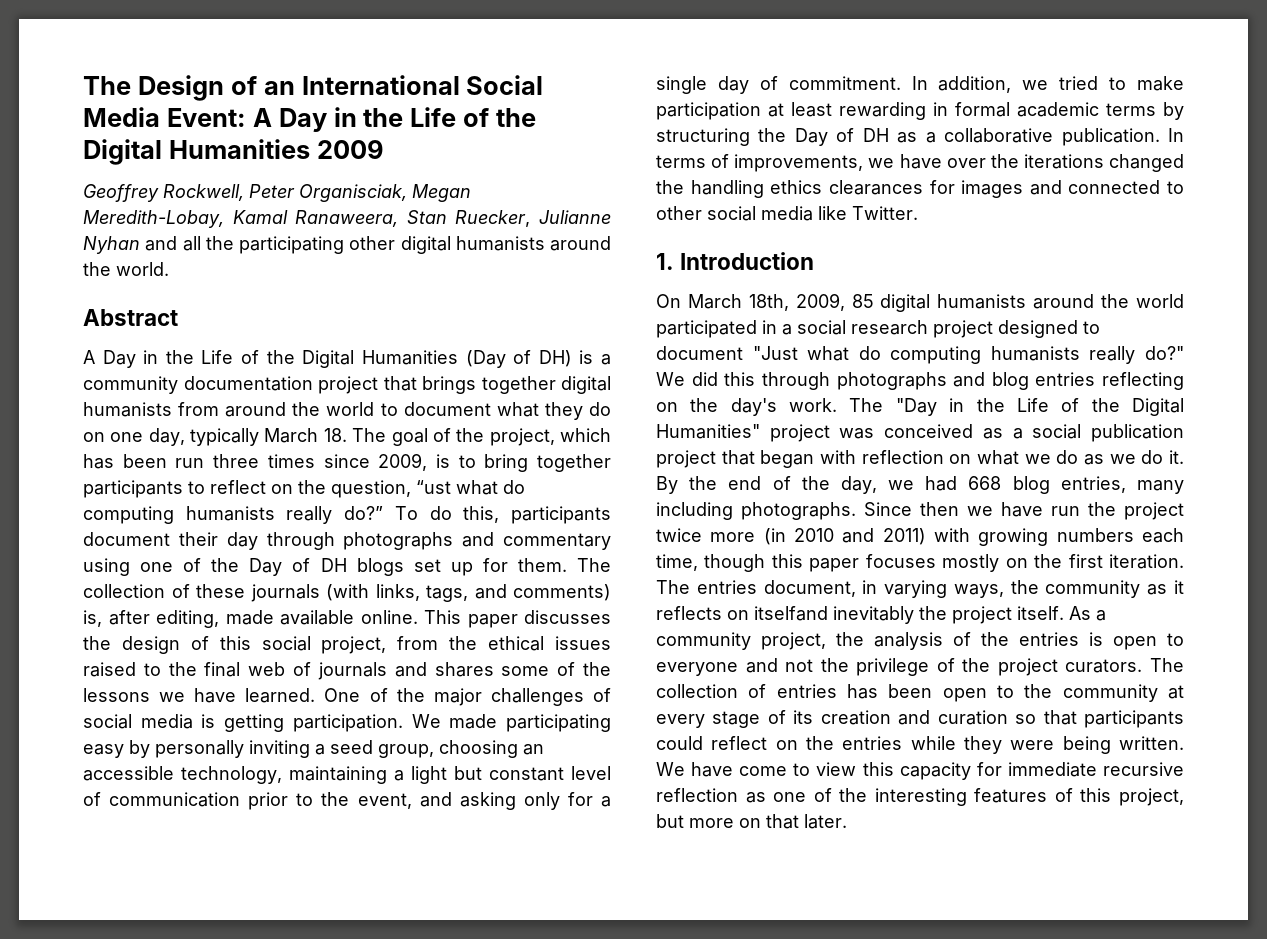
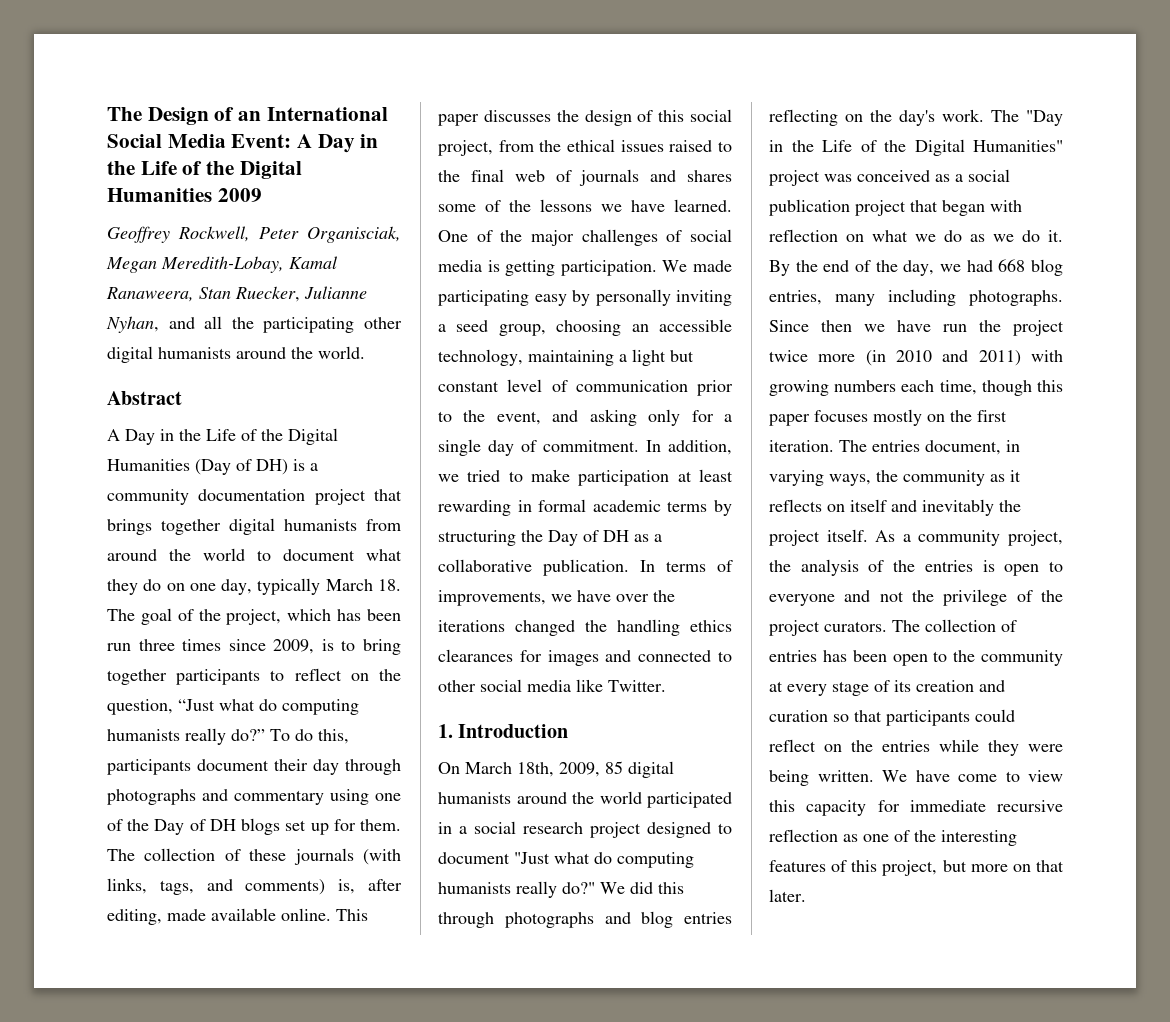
- Geoffrey Rockwell, Peter Organisciak, Megan Meredith-Lobay, Kamal Ranaweera, Stan Ruecker, Julianne Nyhan and all the participating other digital humanists around the world.
+ Geoffrey Rockwell, Peter Organisciak, Megan Meredith-Lobay, Kamal Ranaweera, Stan Ruecker, Julianne Nyhan, and all the participating other digital humanists around the world.
- A Day in the Life of the Digital Humanities (Day of DH) is a community documentation project that brings together digital humanists from around the world to document what they do on one day, typically March 18. The goal of the project, which has been run three times since 2009, is to bring together participants to reflect on the question, “ust what do computing humanists really do?”
+ A Day in the Life of the Digital Humanities (Day of DH) is a community documentation project that brings together digital humanists from around the world to document what they do on one day, typically March 18. The goal of the project, which has been run three times since 2009, is to bring together participants to reflect on the question, “Just what do computing humanists really do?”
- The entries document, in varying ways, the community as it reflects on itselfand inevitably the project itself.
+ The entries document, in varying ways, the community as it reflects on itself and inevitably the project itself.

